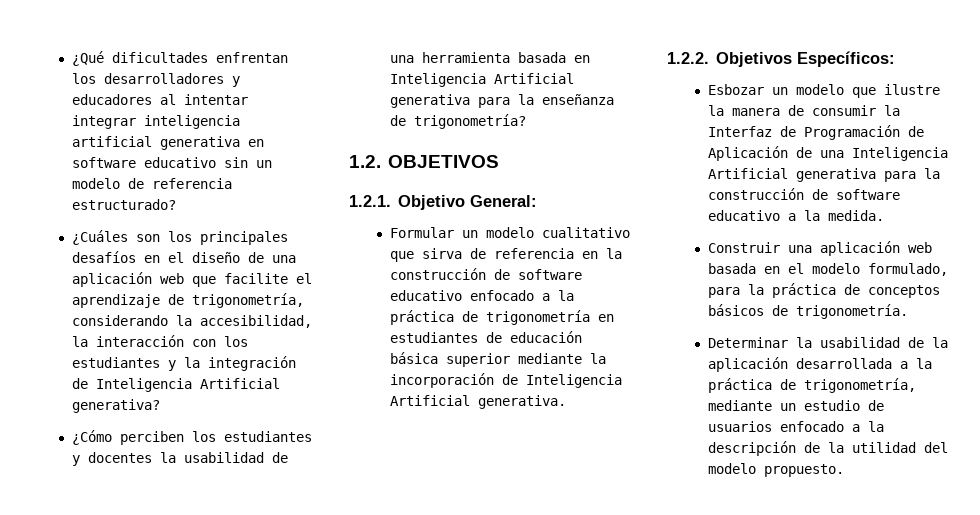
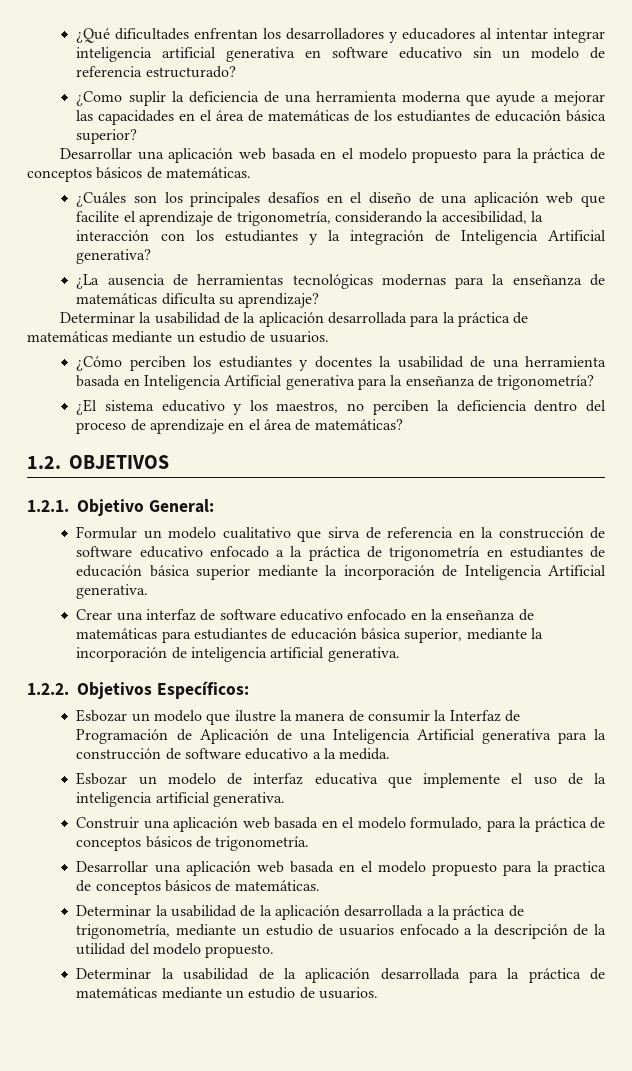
+ ¿Como suplir la deficiencia de una herramienta moderna que ayude a mejorar las capacidades en el área de matemáticas de los estudiantes de educación básica superior?
+ Desarrollar una aplicación web basada en el modelo propuesto para la práctica de conceptos básicos de matemáticas.
+ ¿La ausencia de herramientas tecnológicas modernas para la enseñanza de matemáticas dificulta su aprendizaje?
+ Determinar la usabilidad de la aplicación desarrollada para la práctica de matemáticas mediante un estudio de usuarios.
+ ¿El sistema educativo y los maestros, no perciben la deficiencia dentro del proceso de aprendizaje en el área de matemáticas?
+ Crear una interfaz de software educativo enfocado en la enseñanza de matemáticas para estudiantes de educación básica superior, mediante la incorporación de inteligencia artificial generativa.
+ Esbozar un modelo de interfaz educativa que implemente el uso de la inteligencia artificial generativa.
+ Desarrollar una aplicación web basada en el modelo propuesto para la practica de conceptos básicos de matemáticas.
  Determinar la usabilidad de la aplicación desarrollada a la práctica de trigonometría, mediante un estudio de usuarios enfocado a la descripción de la utilidad del modelo propuesto.
+ Determinar la usabilidad de la aplicación desarrollada para la práctica de matemáticas mediante un estudio de usuarios.

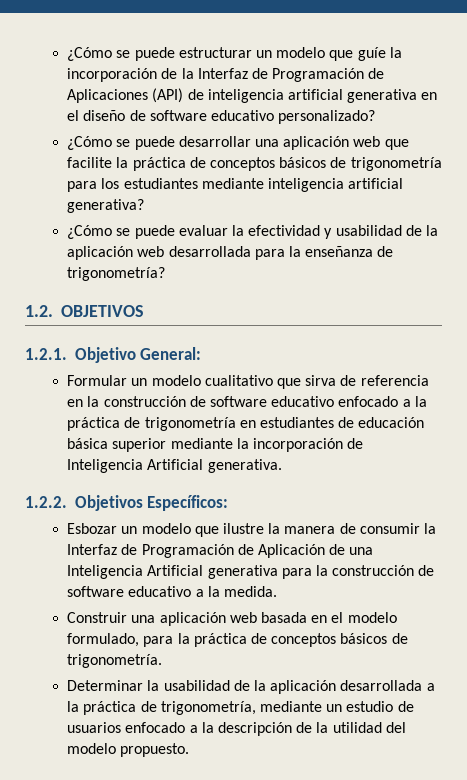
- ¿Qué dificultades enfrentan los desarrolladores y educadores al intentar integrar inteligencia artificial generativa en software educativo sin un modelo de referencia estructurado?
- ¿Como suplir la deficiencia de una herramienta moderna que ayude a mejorar las capacidades en el área de matemáticas de los estudiantes de educación básica superior?
- Desarrollar una aplicación web basada en el modelo propuesto para la práctica de conceptos básicos de matemáticas.
- ¿Cuáles son los principales desafíos en el diseño de una aplicación web que facilite el aprendizaje de trigonometría, considerando la accesibilidad, la interacción con los estudiantes y la integración de Inteligencia Artificial generativa?
- ¿La ausencia de herramientas tecnológicas modernas para la enseñanza de matemáticas dificulta su aprendizaje?
- Determinar la usabilidad de la aplicación desarrollada para la práctica de matemáticas mediante un estudio de usuarios.
- ¿Cómo perciben los estudiantes y docentes la usabilidad de una herramienta basada en Inteligencia Artificial generativa para la enseñanza de trigonometría?
- ¿El sistema educativo y los maestros, no perciben la deficiencia dentro del proceso de aprendizaje en el área de matemáticas?
+ ¿Cómo se puede estructurar un modelo que guíe la incorporación de la Interfaz de Programación de Aplicaciones (API) de inteligencia artificial generativa en el diseño de software educativo personalizado?
+ ¿Cómo se puede desarrollar una aplicación web que facilite la práctica de conceptos básicos de trigonometría para los estudiantes mediante inteligencia artificial generativa?
+ ¿Cómo se puede evaluar la efectividad y usabilidad de la aplicación web desarrollada para la enseñanza de trigonometría?
- Crear una interfaz de software educativo enfocado en la enseñanza de matemáticas para estudiantes de educación básica superior, mediante la incorporación de inteligencia artificial generativa.
- Esbozar un modelo de interfaz educativa que implemente el uso de la inteligencia artificial generativa.
- Desarrollar una aplicación web basada en el modelo propuesto para la practica de conceptos básicos de matemáticas.
  Determinar la usabilidad de la aplicación desarrollada a la práctica de trigonometría, mediante un estudio de usuarios enfocado a la descripción de la utilidad del modelo propuesto.
- Determinar la usabilidad de la aplicación desarrollada para la práctica de matemáticas mediante un estudio de usuarios.

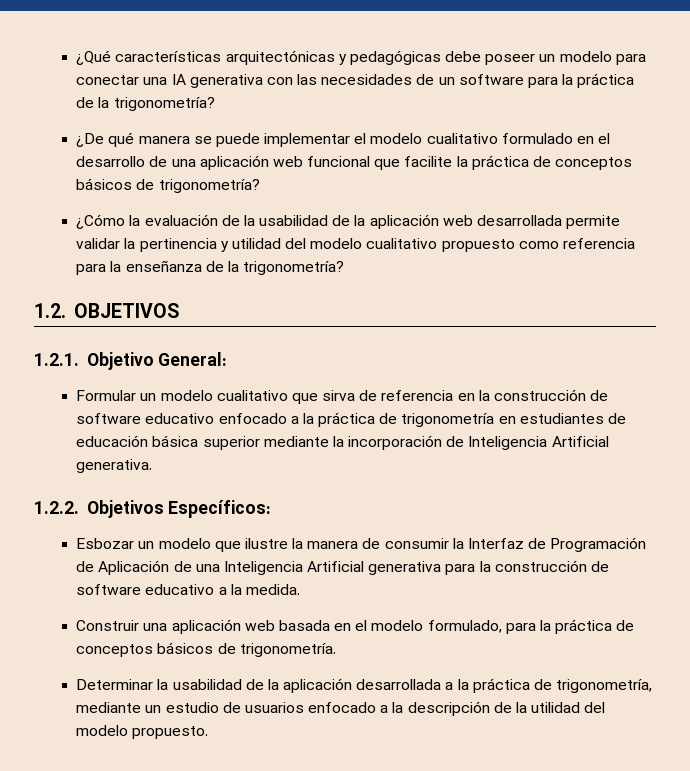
- ¿Cómo se puede estructurar un modelo que guíe la incorporación de la Interfaz de Programación de Aplicaciones (API) de inteligencia artificial generativa en el diseño de software educativo personalizado?
- ¿Cómo se puede desarrollar una aplicación web que facilite la práctica de conceptos básicos de trigonometría para los estudiantes mediante inteligencia artificial generativa?
- ¿Cómo se puede evaluar la efectividad y usabilidad de la aplicación web desarrollada para la enseñanza de trigonometría?
+ ¿Qué características arquitectónicas y pedagógicas debe poseer un modelo para conectar una IA generativa con las necesidades de un software para la práctica de la trigonometría?
+ ¿De qué manera se puede implementar el modelo cualitativo formulado en el desarrollo de una aplicación web funcional que facilite la práctica de conceptos básicos de trigonometría?
+ ¿Cómo la evaluación de la usabilidad de la aplicación web desarrollada permite validar la pertinencia y utilidad del modelo cualitativo propuesto como referencia para la enseñanza de la trigonometría?

